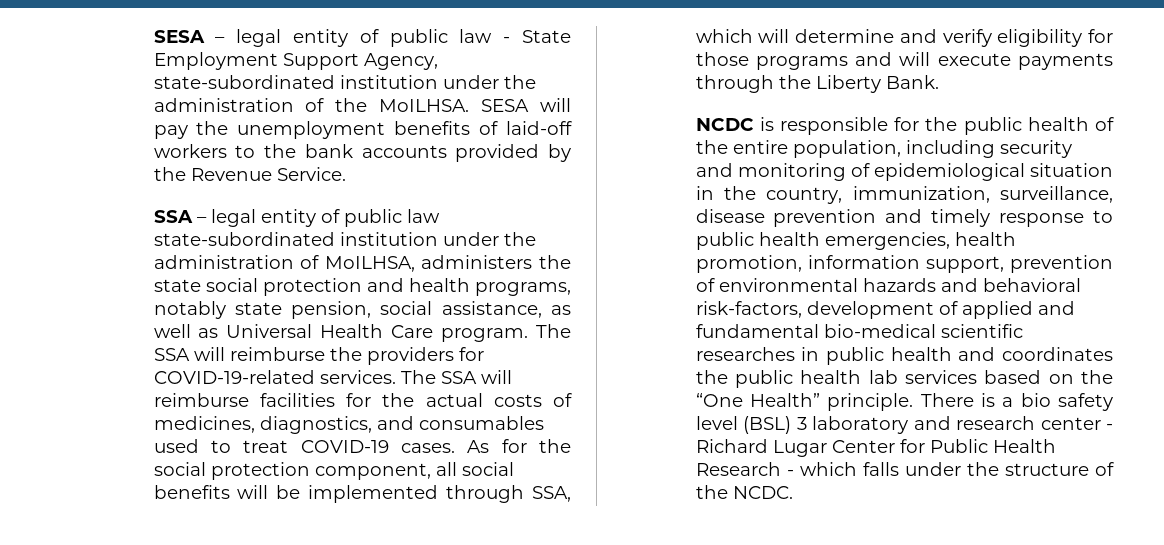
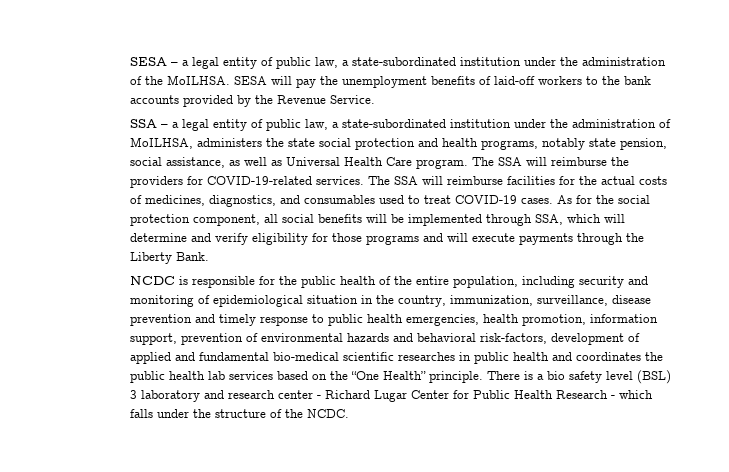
- SESA – legal entity of public law - State Employment Support Agency, state-subordinated institution under the administration of the MoILHSA.
+ SESA – a legal entity of public law, a state-subordinated institution under the administration of the MoILHSA.
- SSA – legal entity of public law state-subordinated institution under the administration of MoILHSA, administers the state social protection and health programs, notably state pension, social assistance, as well as Universal Health Care program.
+ SSA – a legal entity of public law, a state-subordinated institution under the administration of MoILHSA, administers the state social protection and health programs, notably state pension, social assistance, as well as Universal Health Care program.

